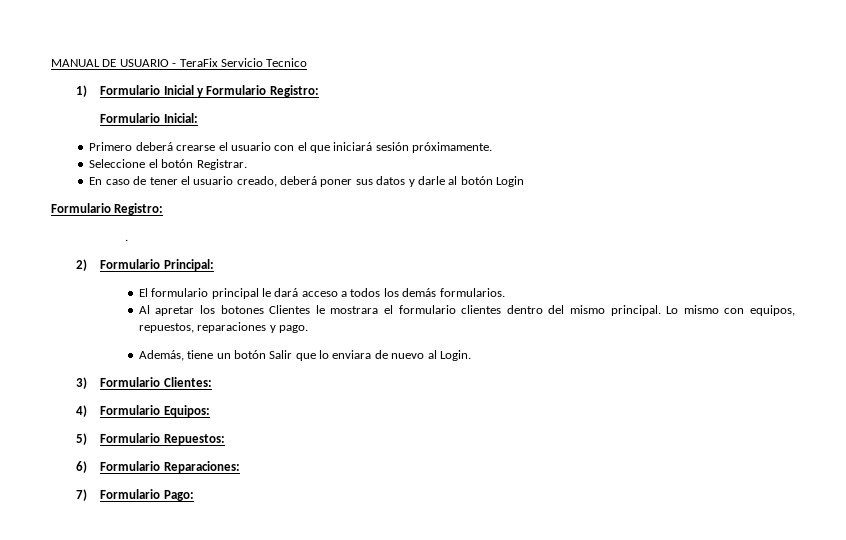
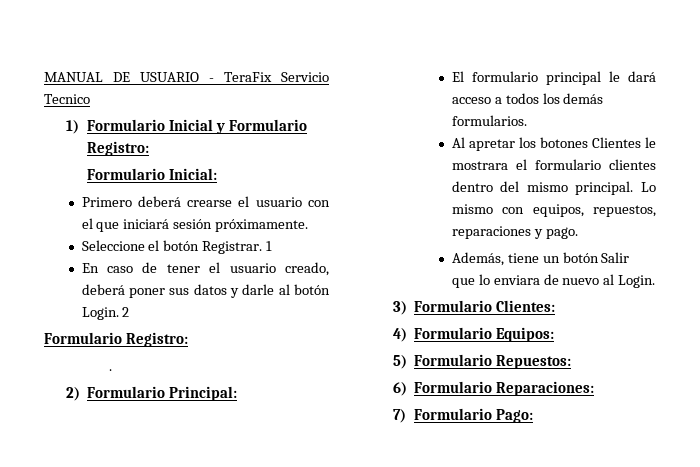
+ 1
- En caso de tener el usuario creado, deberá poner sus datos y darle al botón Login
+ En caso de tener el usuario creado, deberá poner sus datos y darle al botón Login. 2

